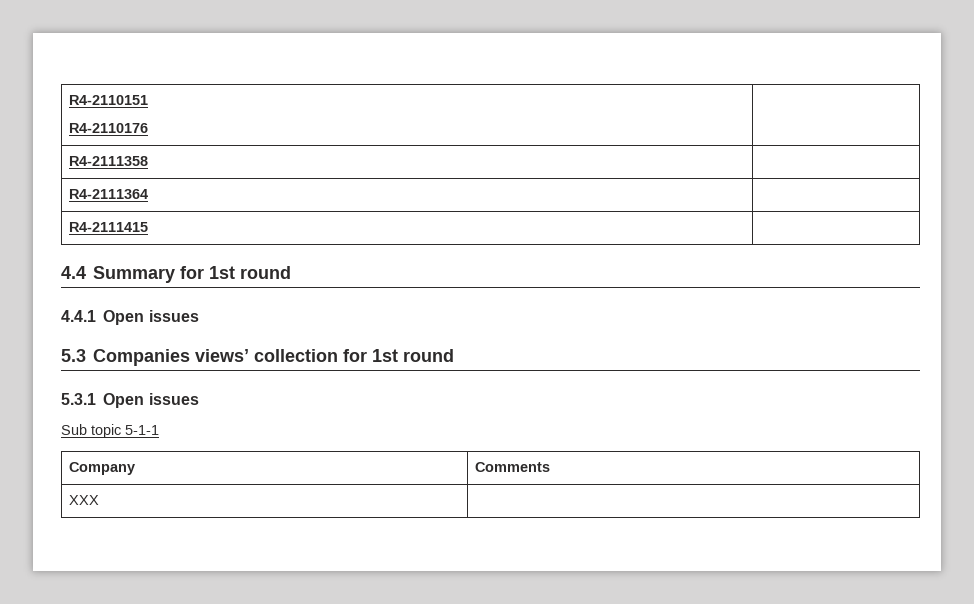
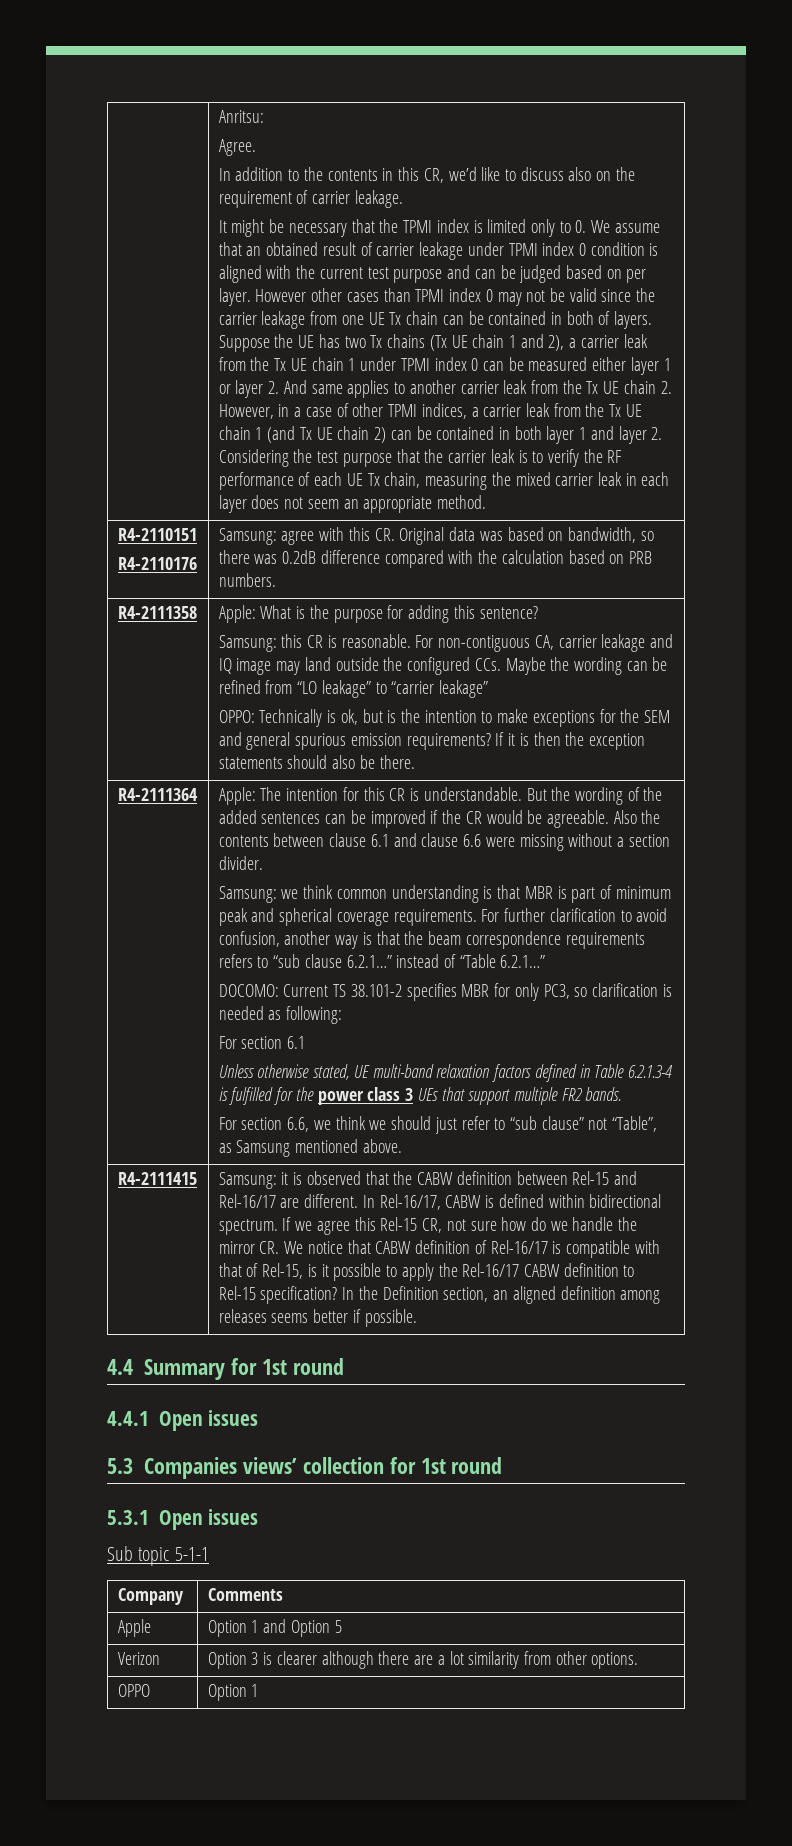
+ Anritsu:
+ Agree.
+ In addition to the contents in this CR, we’d like to discuss also on the requirement of carrier leakage.
+ It might be necessary that the TPMI index is limited only to 0. We assume that an obtained result of carrier leakage under TPMI index 0 condition is aligned with the current test purpose and can be judged based on per layer. However other cases than TPMI index 0 may not be valid since the carrier leakage from one UE Tx chain can be contained in both of layers. Suppose the UE has two Tx chains (Tx UE chain 1 and 2), a carrier leak from the Tx UE chain 1 under TPMI index 0 can be measured either layer 1 or layer 2. And same applies to another carrier leak from the Tx UE chain 2. However, in a case of other TPMI indices, a carrier leak from the Tx UE chain 1 (and Tx UE chain 2) can be contained in both layer 1 and layer 2. Considering the test purpose that the carrier leak is to verify the RF performance of each UE Tx chain, measuring the mixed carrier leak in each layer does not seem an appropriate method.
  R4-2110151
- R4-2110176 |
- R4-2111358 |
- R4-2111364 |
- R4-2111415 |
+ R4-2110176 | Samsung: agree with this CR. Original data was based on bandwidth, so there was 0.2dB difference compared with the calculation based on PRB numbers.
+ R4-2111358 | Apple: What is the purpose for adding this sentence?
+ Samsung: this CR is reasonable. For non-contiguous CA, carrier leakage and IQ image may land outside the configured CCs. Maybe the wording can be refined from “LO leakage” to “carrier leakage”
+ OPPO: Technically is ok, but is the intention to make exceptions for the SEM and general spurious emission requirements? If it is then the exception statements should also be there.
+ R4-2111364 | Apple: The intention for this CR is understandable. But the wording of the added sentences can be improved if the CR would be agreeable. Also the contents between clause 6.1 and clause 6.6 were missing without a section divider.
+ Samsung: we think common understanding is that MBR is part of minimum peak and spherical coverage requirements. For further clarification to avoid confusion, another way is that the beam correspondence requirements refers to “sub clause 6.2.1…” instead of “Table 6.2.1…”
+ DOCOMO: Current TS 38.101-2 specifies MBR for only PC3, so clarification is needed as following:
+ For section 6.1
+ Unless otherwise stated, UE multi-band relaxation factors defined in Table 6.2.1.3-4 is fulfilled for the power class 3 UEs that support multiple FR2 bands.
+ For section 6.6, we think we should just refer to “sub clause” not “Table”, as Samsung mentioned above.
+ R4-2111415 | Samsung: it is observed that the CABW definition between Rel-15 and Rel-16/17 are different. In Rel-16/17, CABW is defined within bidirectional spectrum. If we agree this Rel-15 CR, not sure how do we handle the mirror CR. We notice that CABW definition of Rel-16/17 is compatible with that of Rel-15, is it possible to apply the Rel-16/17 CABW definition to Rel-15 specification? In the Definition section, an aligned definition among releases seems better if possible.
- XXX |
+ Apple | Option 1 and Option 5
+ Verizon | Option 3 is clearer although there are a lot similarity from other options.
+ OPPO | Option 1

